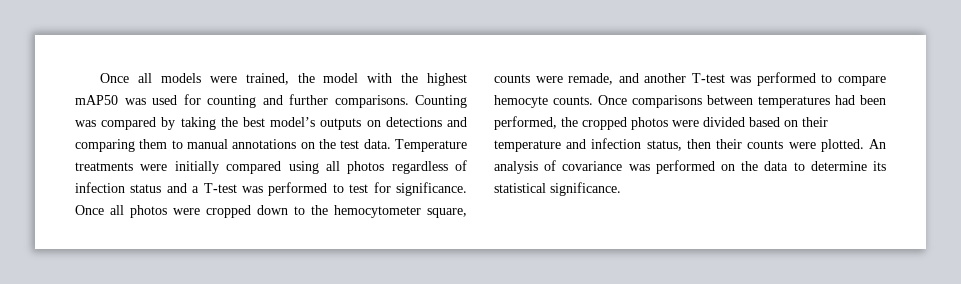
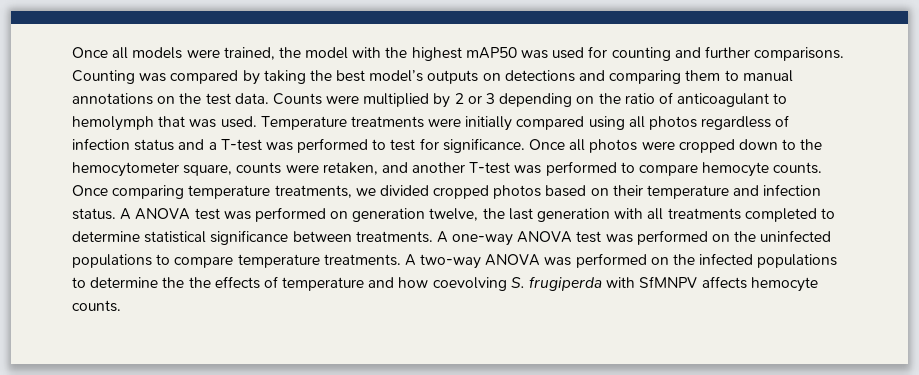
+ Counts were multiplied by 2 or 3 depending on the ratio of anticoagulant to hemolymph that was used.
- Once all photos were cropped down to the hemocytometer square, counts were remade, and another T-test was performed to compare hemocyte counts.
+ Once all photos were cropped down to the hemocytometer square, counts were retaken, and another T-test was performed to compare hemocyte counts.
- Once comparisons between temperatures had been performed, the cropped photos were divided based on their temperature and infection status, then their counts were plotted. An analysis of covariance was performed on the data to determine its statistical significance.
+ Once comparing temperature treatments, we divided cropped photos based on their temperature and infection status. A ANOVA test was performed on generation twelve, the last generation with all treatments completed to determine statistical significance between treatments. A one-way ANOVA test was performed on the uninfected populations to compare temperature treatments. A two-way ANOVA was performed on the infected populations to determine the the effects of temperature and how coevolving S. frugiperda with SfMNPV affects hemocyte counts.

